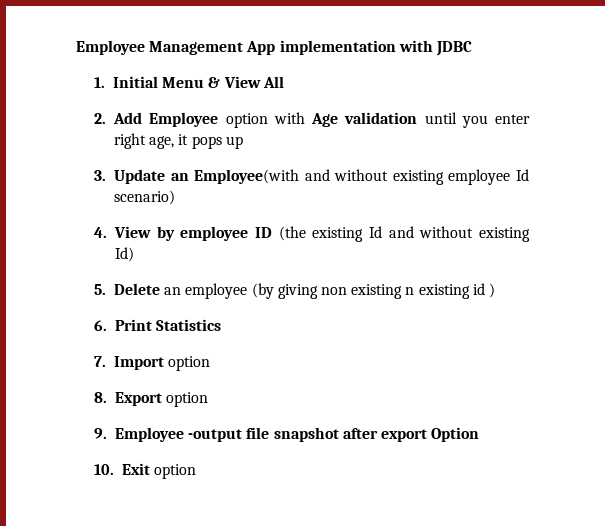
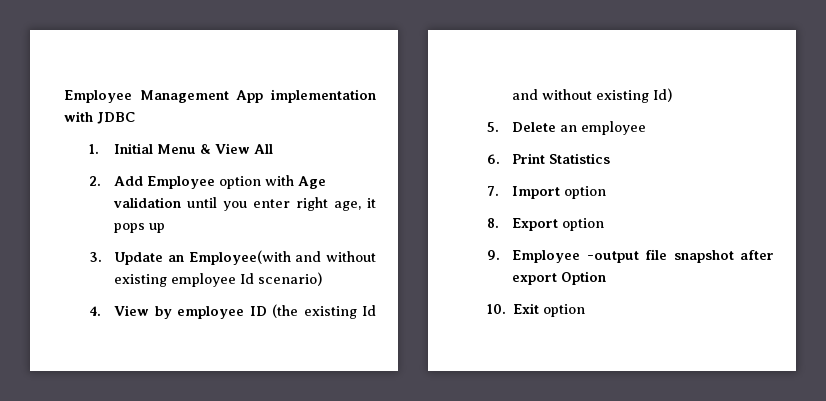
- 5. Delete an employee (by giving non existing n existing id )
+ 5. Delete an employee

